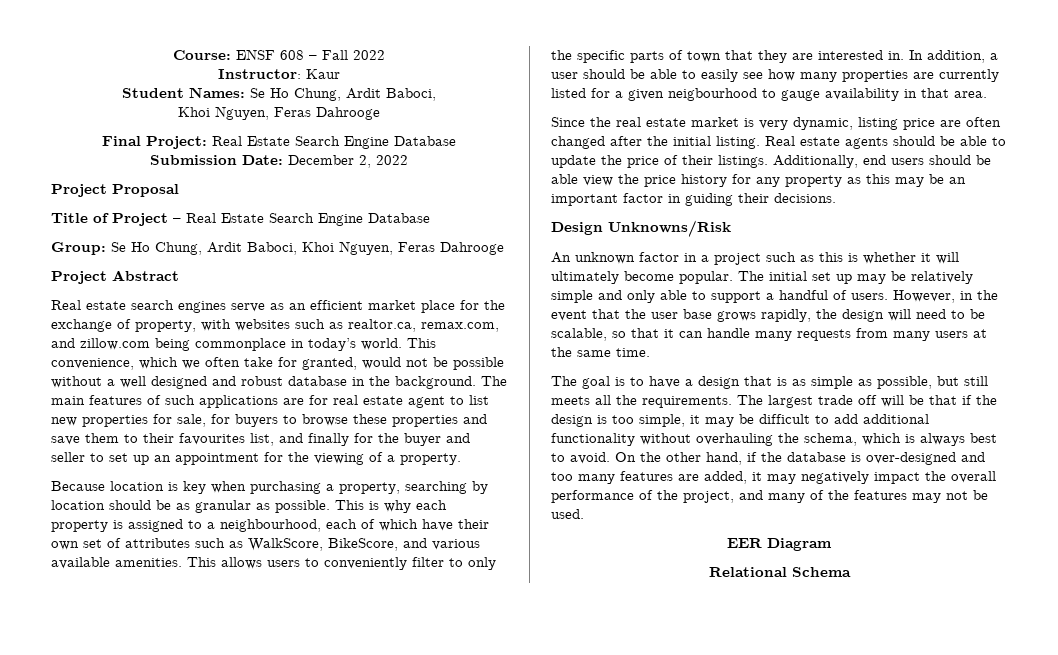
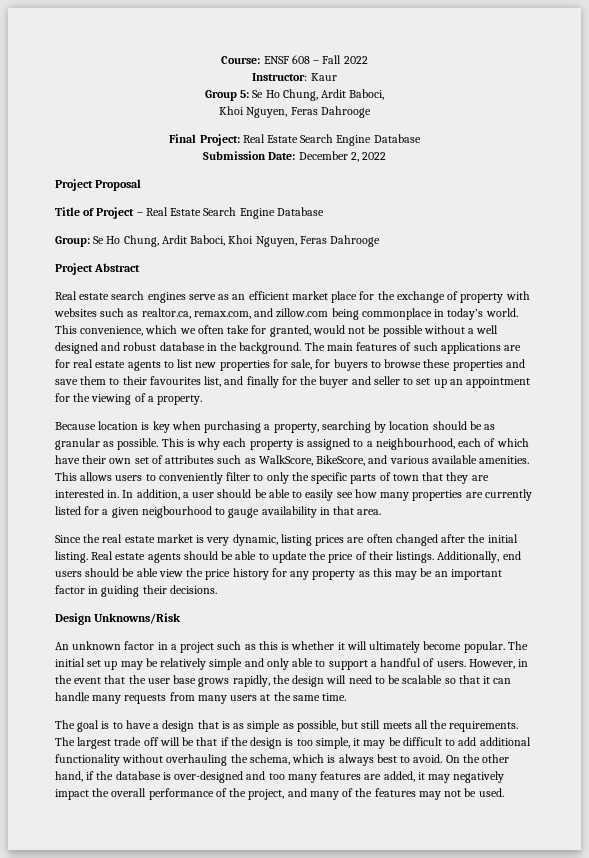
- Student Names: Se Ho Chung, Ardit Baboci,
+ Group 5: Se Ho Chung, Ardit Baboci,
- Real estate search engines serve as an efficient market place for the exchange of property, with websites such as realtor.ca, remax.com, and zillow.com being commonplace in today’s world.
+ Real estate search engines serve as an efficient market place for the exchange of property with websites such as realtor.ca, remax.com, and zillow.com being commonplace in today’s world.
- The main features of such applications are for real estate agent to list new properties for sale, for buyers to browse these properties and save them to their favourites list, and finally for the buyer and seller to set up an appointment for the viewing of a property.
+ The main features of such applications are for real estate agents to list new properties for sale, for buyers to browse these properties and save them to their favourites list, and finally for the buyer and seller to set up an appointment for the viewing of a property.
- Since the real estate market is very dynamic, listing price are often changed after the initial listing.
+ Since the real estate market is very dynamic, listing prices are often changed after the initial listing.
- However, in the event that the user base grows rapidly, the design will need to be scalable, so that it can handle many requests from many users at the same time.
+ However, in the event that the user base grows rapidly, the design will need to be scalable so that it can handle many requests from many users at the same time.
- EER Diagram
- Relational Schema

